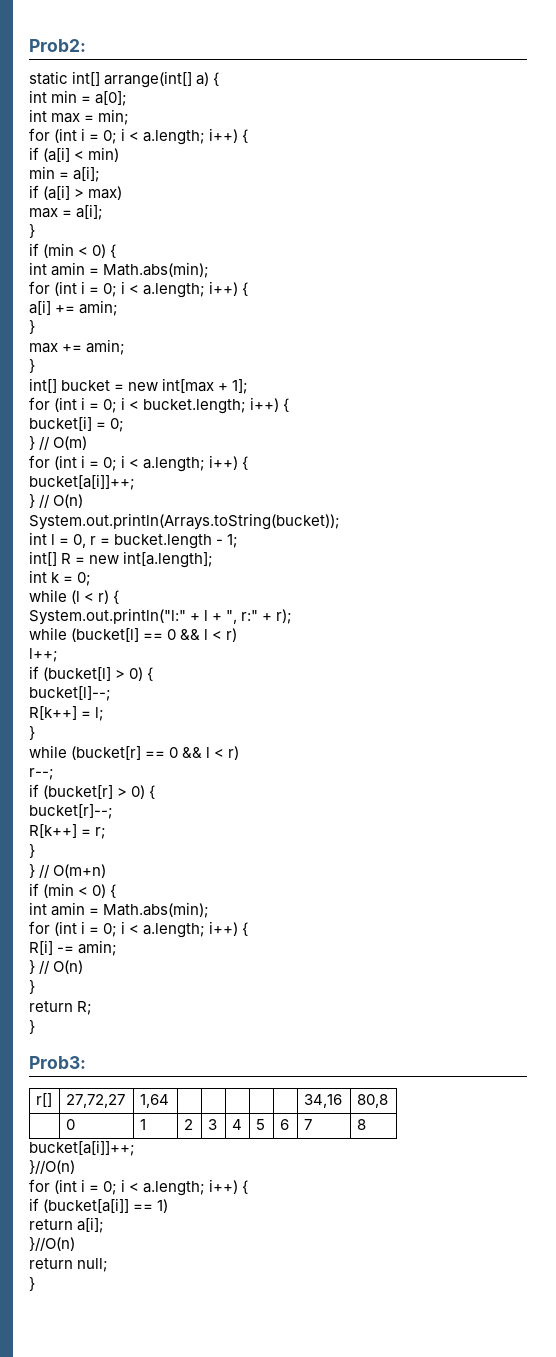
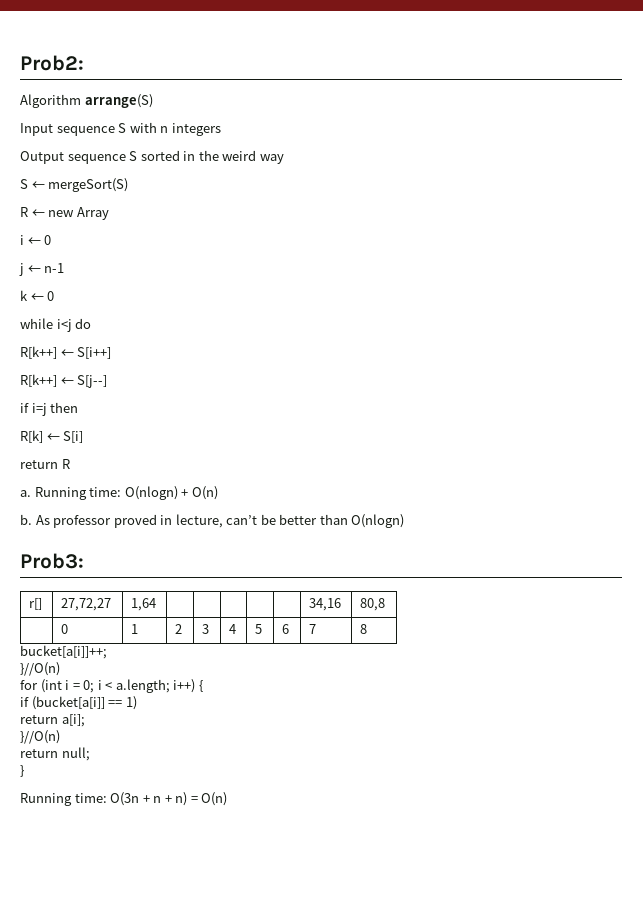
- static int[] arrange(int[] a) {
- int min = a[0];
- int max = min;
- for (int i = 0; i < a.length; i++) {
- if (a[i] < min)
- min = a[i];
- if (a[i] > max)
- max = a[i];
- }
- if (min < 0) {
- int amin = Math.abs(min);
- for (int i = 0; i < a.length; i++) {
- a[i] += amin;
- }
- max += amin;
- }
- int[] bucket = new int[max + 1];
- for (int i = 0; i < bucket.length; i++) {
- bucket[i] = 0;
- } // O(m)
- for (int i = 0; i < a.length; i++) {
- bucket[a[i]]++;
- } // O(n)
- System.out.println(Arrays.toString(bucket));
- int l = 0, r = bucket.length - 1;
- int[] R = new int[a.length];
- int k = 0;
- while (l < r) {
- System.out.println("l:" + l + ", r:" + r);
- while (bucket[l] == 0 && l < r)
- l++;
- if (bucket[l] > 0) {
- bucket[l]--;
- R[k++] = l;
- }
- while (bucket[r] == 0 && l < r)
- r--;
- if (bucket[r] > 0) {
- bucket[r]--;
- R[k++] = r;
- }
- } // O(m+n)
- if (min < 0) {
- int amin = Math.abs(min);
- for (int i = 0; i < a.length; i++) {
- R[i] -= amin;
- } // O(n)
- }
- return R;
- }
+ Algorithm arrange(S)
+ Input sequence S with n integers
+ Output sequence S sorted in the weird way
+ S ← mergeSort(S)
+ R ← new Array
+ i ← 0
+ j ← n-1
+ k ← 0
+ while i<j do
+ R[k++] ← S[i++]
+ R[k++] ← S[j--]
+ if i=j then
+ R[k] ← S[i]
+ return R
+ a. Running time: O(nlogn) + O(n)
+ b. As professor proved in lecture, can’t be better than O(nlogn)
+ Running time: O(3n + n + n) = O(n)

